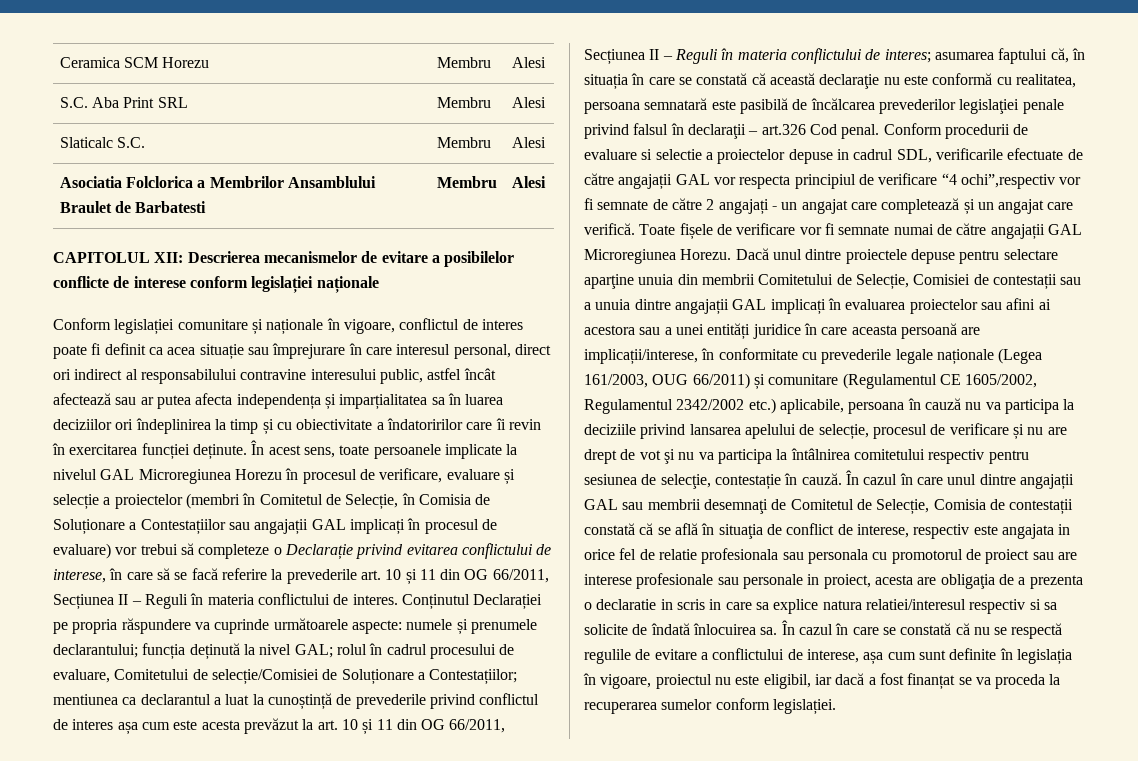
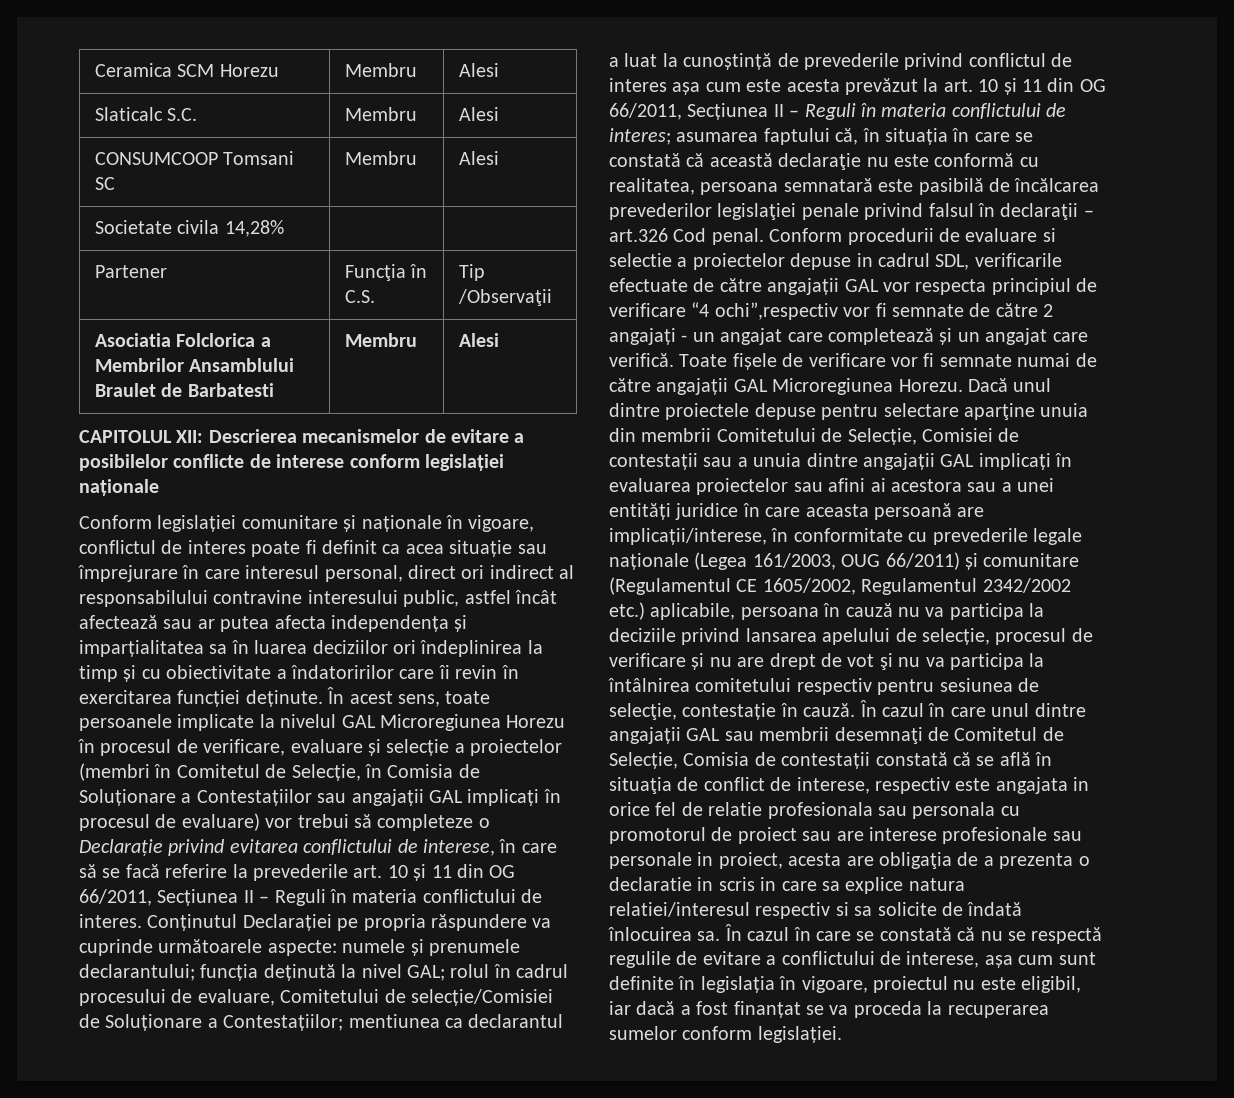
- S.C. Aba Print SRL | Membru | Alesi
  Slaticalc S.C. | Membru | Alesi
+ CONSUMCOOP Tomsani SC | Membru | Alesi
+ Societate civila 14,28% | |
+ Partener | Funcţia în C.S. | Tip /Observaţii

